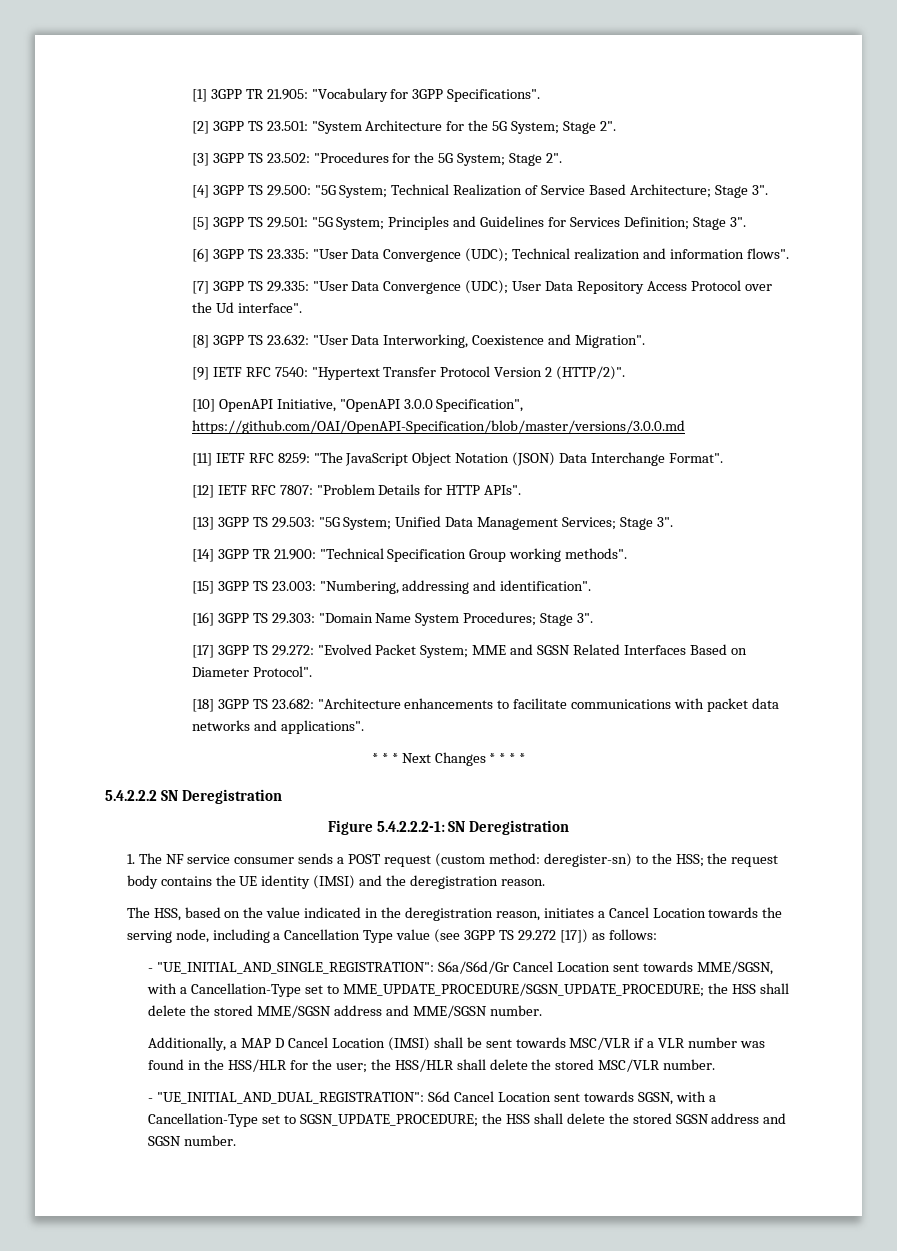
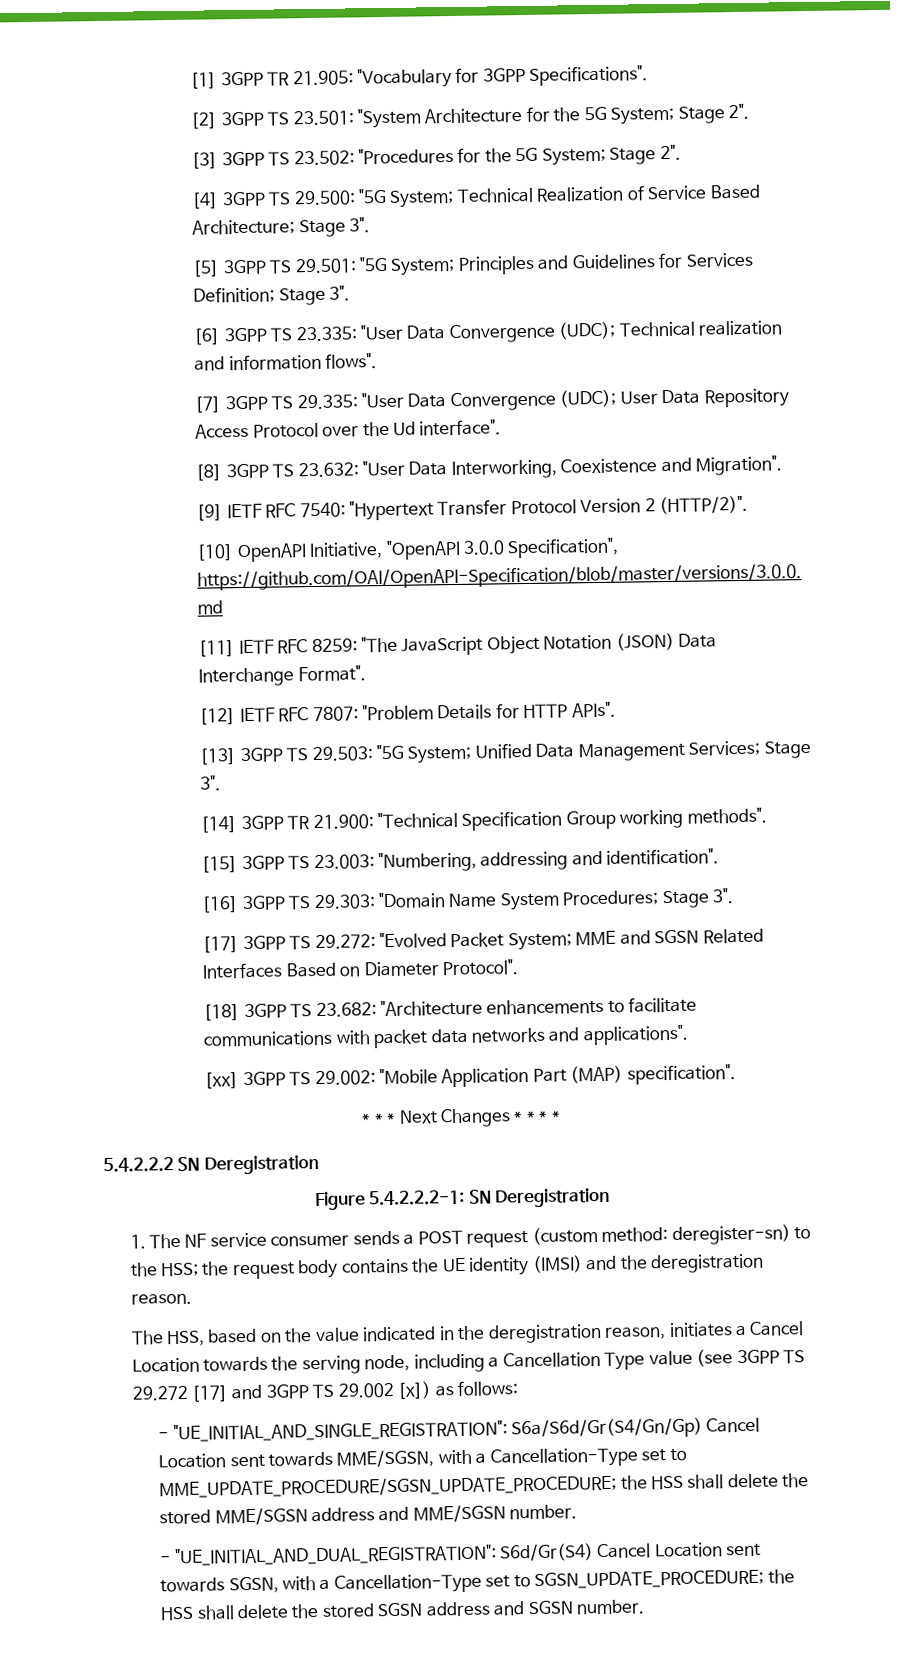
+ [xx] 3GPP TS 29.002: "Mobile Application Part (MAP) specification".
- The HSS, based on the value indicated in the deregistration reason, initiates a Cancel Location towards the serving node, including a Cancellation Type value (see 3GPP TS 29.272 [17]) as follows:
+ The HSS, based on the value indicated in the deregistration reason, initiates a Cancel Location towards the serving node, including a Cancellation Type value (see 3GPP TS 29.272 [17] and 3GPP TS 29.002 [x]) as follows:
- - "UE_INITIAL_AND_SINGLE_REGISTRATION": S6a/S6d/Gr Cancel Location sent towards MME/SGSN, with a Cancellation-Type set to MME_UPDATE_PROCEDURE/SGSN_UPDATE_PROCEDURE; the HSS shall delete the stored MME/SGSN address and MME/SGSN number.
+ - "UE_INITIAL_AND_SINGLE_REGISTRATION": S6a/S6d/Gr(S4/Gn/Gp) Cancel Location sent towards MME/SGSN, with a Cancellation-Type set to MME_UPDATE_PROCEDURE/SGSN_UPDATE_PROCEDURE; the HSS shall delete the stored MME/SGSN address and MME/SGSN number.
- Additionally, a MAP D Cancel Location (IMSI) shall be sent towards MSC/VLR if a VLR number was found in the HSS/HLR for the user; the HSS/HLR shall delete the stored MSC/VLR number.
- - "UE_INITIAL_AND_DUAL_REGISTRATION": S6d Cancel Location sent towards SGSN, with a Cancellation-Type set to SGSN_UPDATE_PROCEDURE; the HSS shall delete the stored SGSN address and SGSN number.
+ - "UE_INITIAL_AND_DUAL_REGISTRATION": S6d/Gr(S4) Cancel Location sent towards SGSN, with a Cancellation-Type set to SGSN_UPDATE_PROCEDURE; the HSS shall delete the stored SGSN address and SGSN number.

